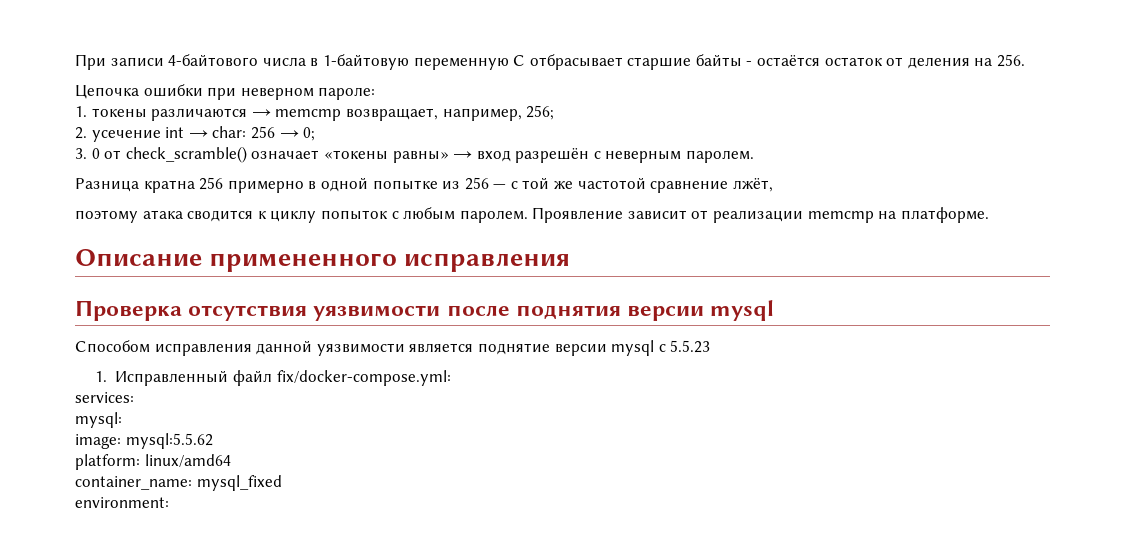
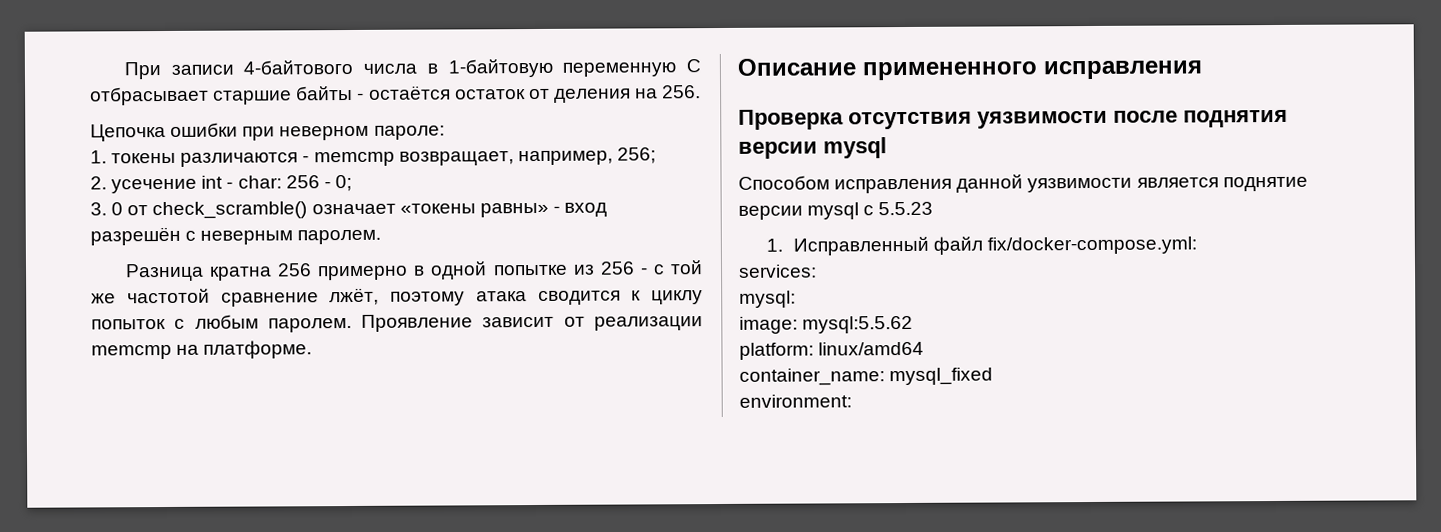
- 1. токены различаются → memcmp возвращает, например, 256;
+ 1. токены различаются - memcmp возвращает, например, 256;
- 2. усечение int → char: 256 → 0;
+ 2. усечение int - char: 256 - 0;
- 3. 0 от check_scramble() означает «токены равны» → вход разрешён с неверным паролем.
+ 3. 0 от check_scramble() означает «токены равны» - вход разрешён с неверным паролем.
- Разница кратна 256 примерно в одной попытке из 256 — с той же частотой сравнение лжёт,
- поэтому атака сводится к циклу попыток с любым паролем.
+ Разница кратна 256 примерно в одной попытке из 256 - с той же частотой сравнение лжёт, поэтому атака сводится к циклу попыток с любым паролем.

